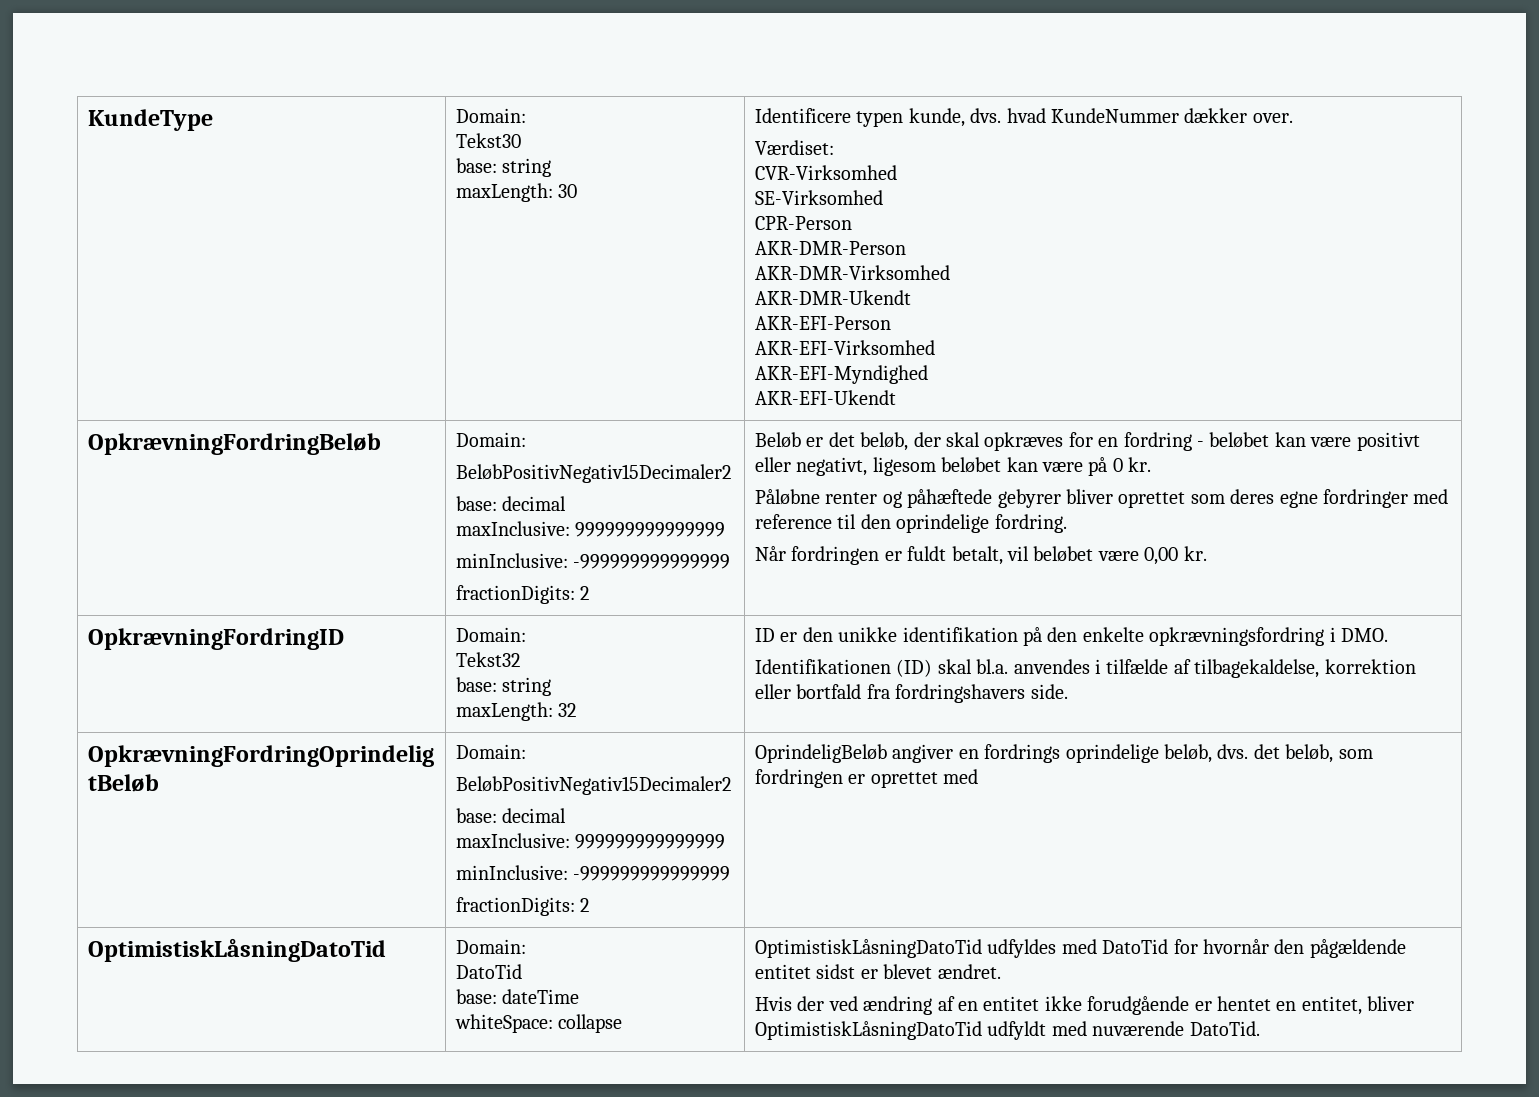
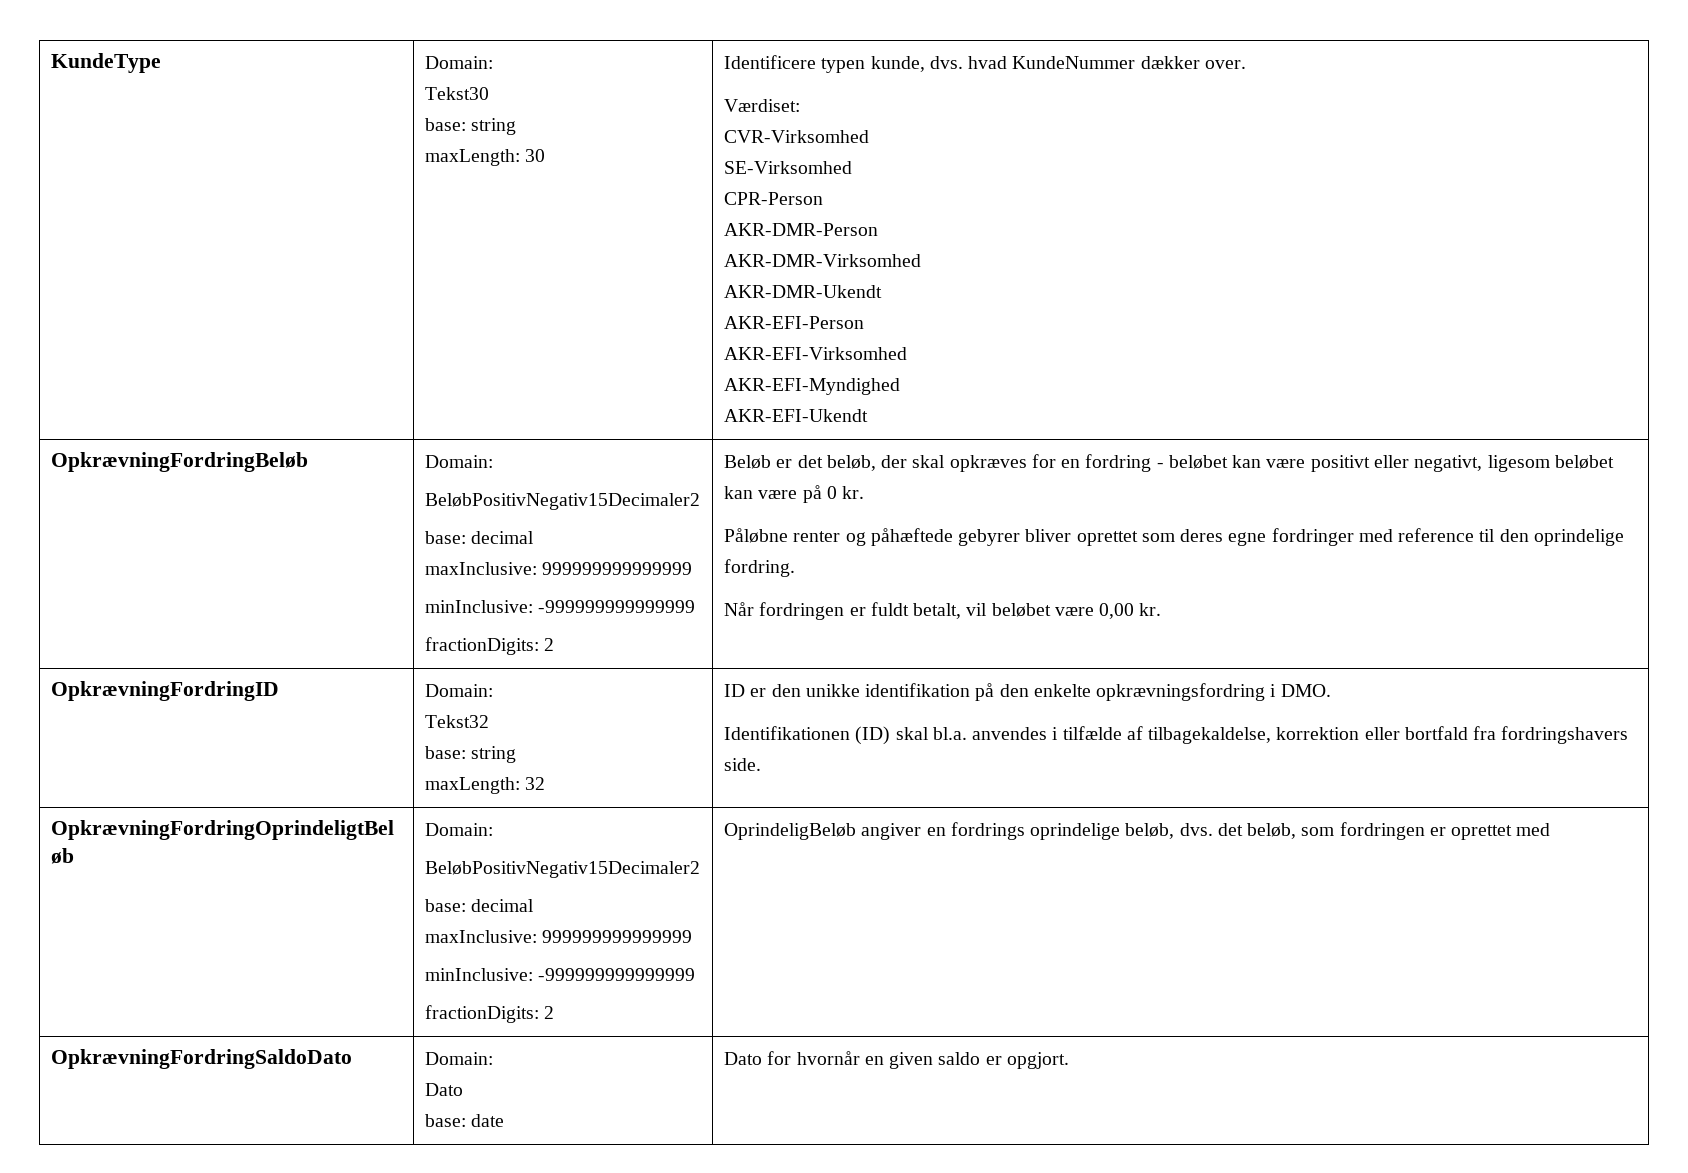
- OptimistiskLåsningDatoTid | Domain:
- DatoTid
- base: dateTime
- whiteSpace: collapse | OptimistiskLåsningDatoTid udfyldes med DatoTid for hvornår den pågældende entitet sidst er blevet ændret.
- Hvis der ved ændring af en entitet ikke forudgående er hentet en entitet, bliver OptimistiskLåsningDatoTid udfyldt med nuværende DatoTid.
+ OpkrævningFordringSaldoDato | Domain:
+ Dato
+ base: date | Dato for hvornår en given saldo er opgjort.

